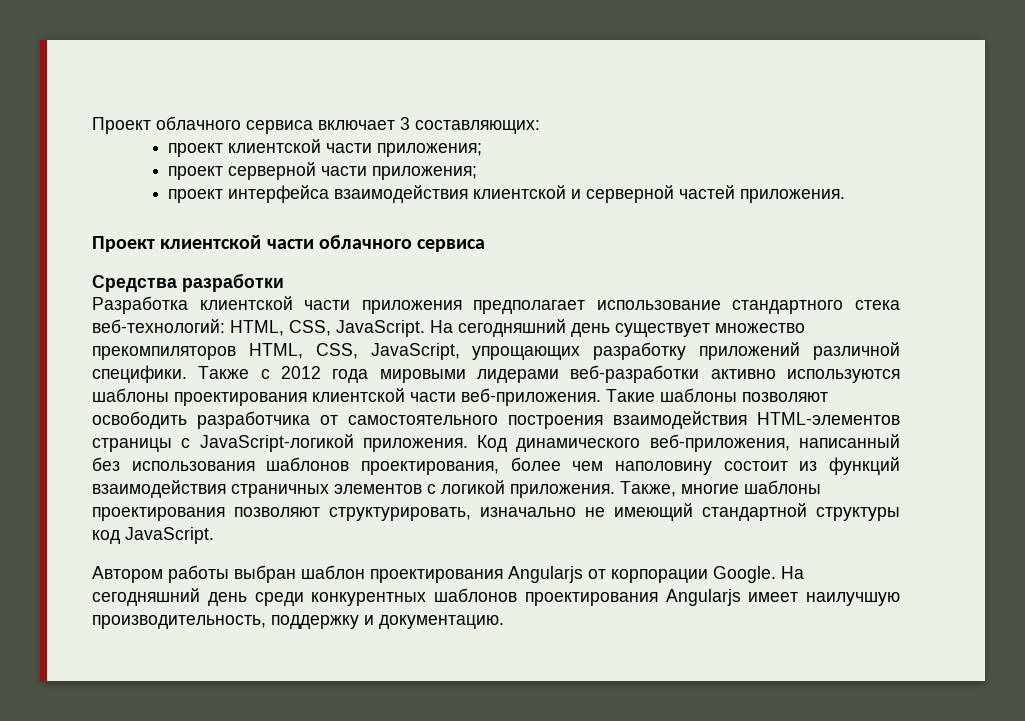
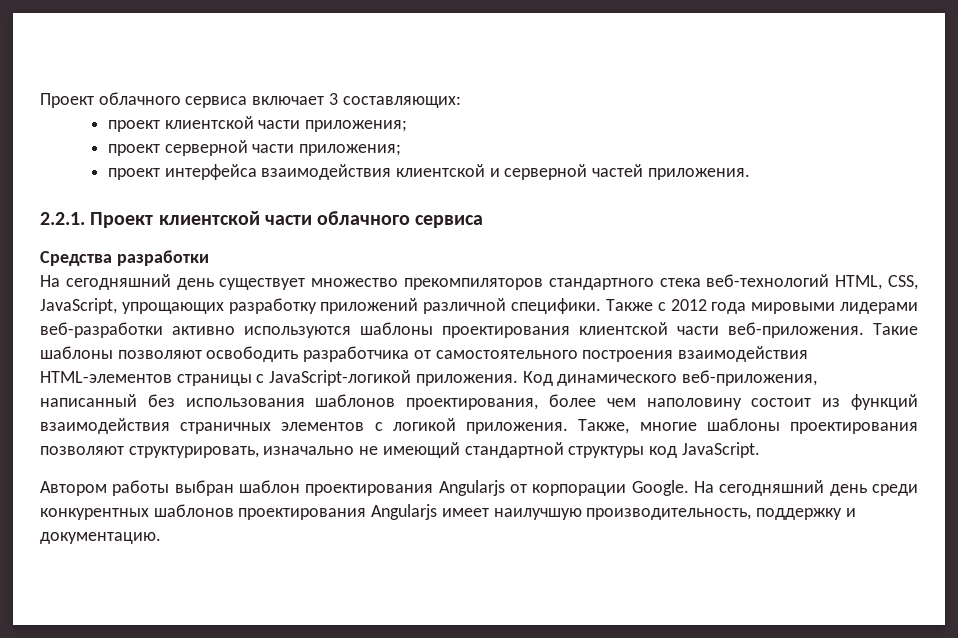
- Проект клиентской части облачного сервиса
+ 2.2.1. Проект клиентской части облачного сервиса
- Разработка клиентской части приложения предполагает использование стандартного стека веб-технологий: HTML, CSS, JavaScript. На сегодняшний день существует множество прекомпиляторов HTML, CSS, JavaScript, упрощающих разработку приложений различной специфики.
+ На сегодняшний день существует множество прекомпиляторов стандартного стека веб-технологий HTML, CSS, JavaScript, упрощающих разработку приложений различной специфики.

